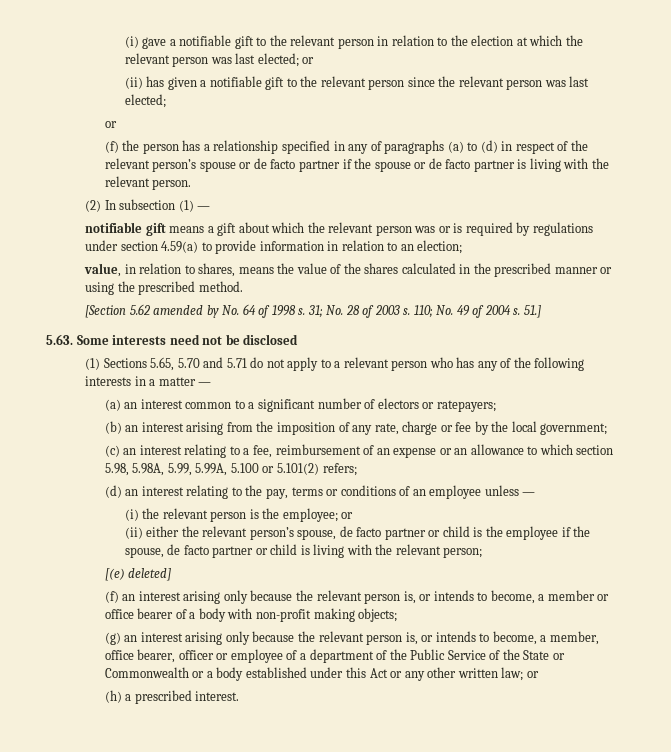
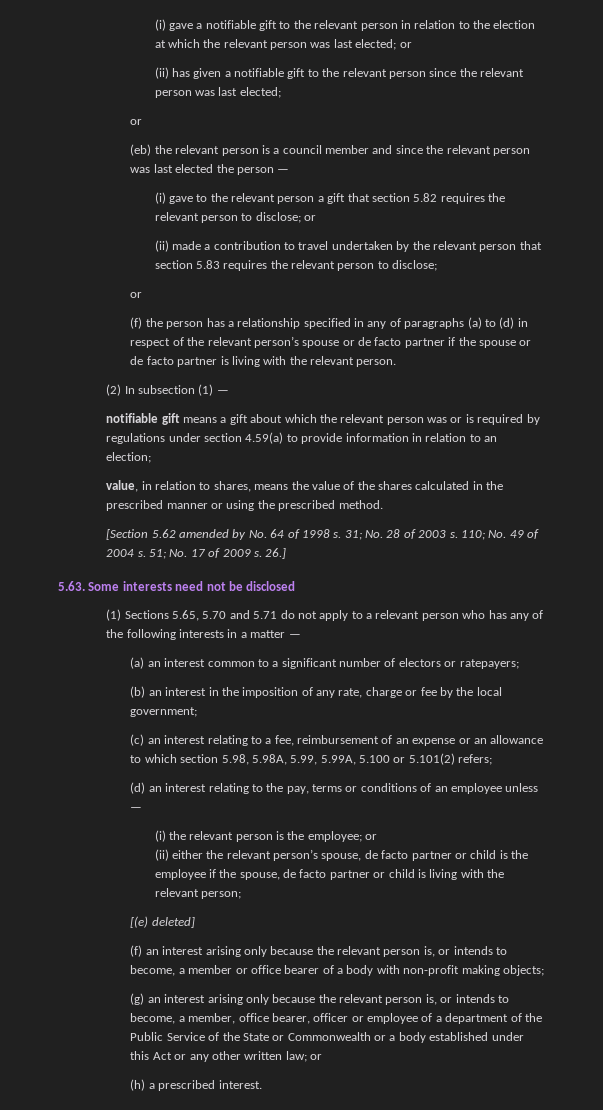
+ (eb) the relevant person is a council member and since the relevant person was last elected the person —
+ (i) gave to the relevant person a gift that section 5.82 requires the relevant person to disclose; or
+ (ii) made a contribution to travel undertaken by the relevant person that section 5.83 requires the relevant person to disclose;
+ or
- 51.]
+ 51; No. 17 of 2009 s. 26.]
- (b) an interest arising from the imposition of any rate, charge or fee by the local government;
+ (b) an interest in the imposition of any rate, charge or fee by the local government;

